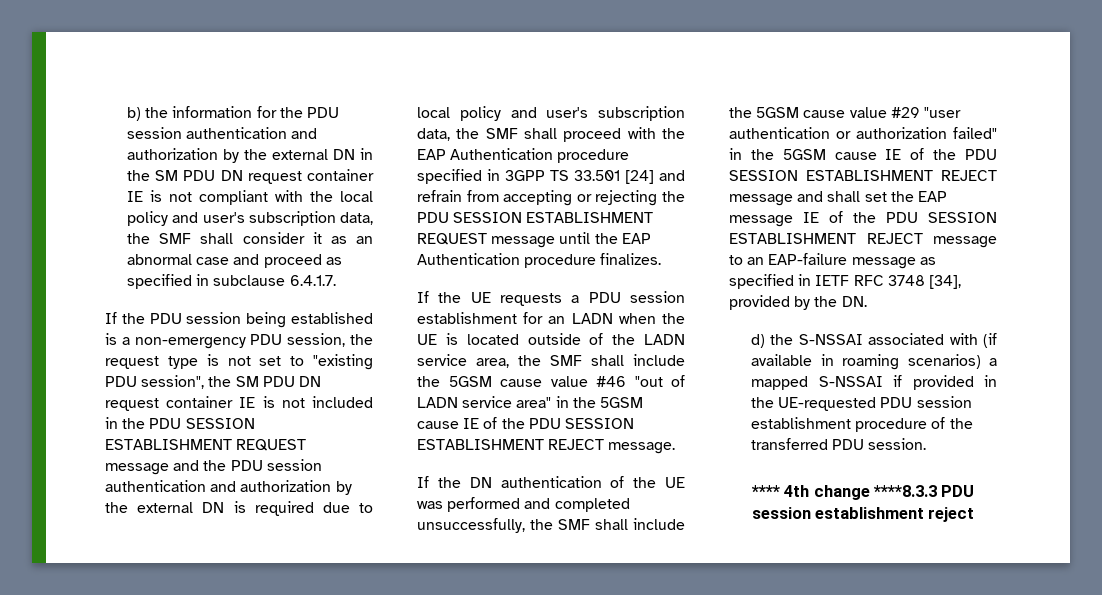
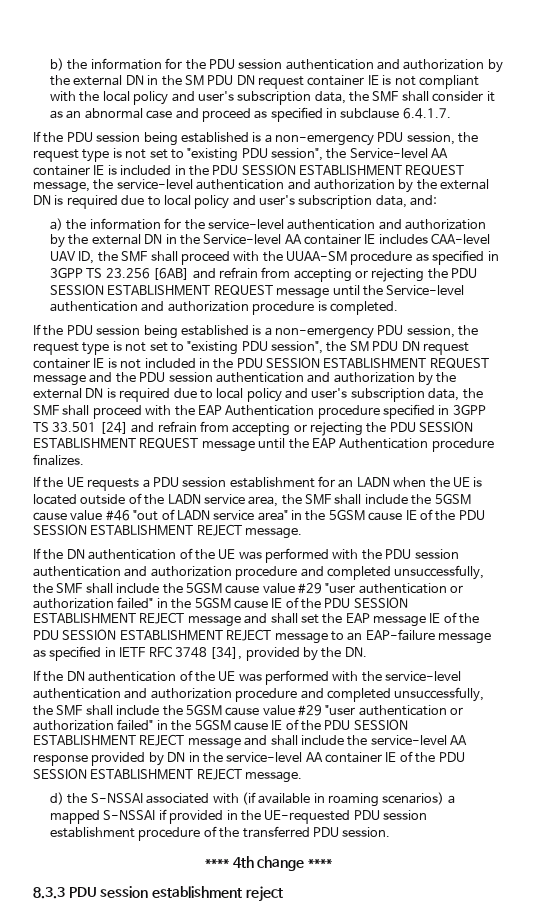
+ If the PDU session being established is a non-emergency PDU session, the request type is not set to "existing PDU session", the Service-level AA container IE is included in the PDU SESSION ESTABLISHMENT REQUEST message, the service-level authentication and authorization by the external DN is required due to local policy and user's subscription data, and:
+ a) the information for the service-level authentication and authorization by the external DN in the Service-level AA container IE includes CAA-level UAV ID, the SMF shall proceed with the UUAA-SM procedure as specified in 3GPP TS 23.256 [6AB] and refrain from accepting or rejecting the PDU SESSION ESTABLISHMENT REQUEST message until the Service-level authentication and authorization procedure is completed.
- If the DN authentication of the UE was performed and completed unsuccessfully, the SMF shall include the 5GSM cause value #29 "user authentication or authorization failed" in the 5GSM cause IE of the PDU SESSION ESTABLISHMENT REJECT message and shall set the EAP message IE of the PDU SESSION ESTABLISHMENT REJECT message to an EAP-failure message as specified in IETF RFC 3748 [34], provided by the DN.
+ If the DN authentication of the UE was performed with the PDU session authentication and authorization procedure and completed unsuccessfully, the SMF shall include the 5GSM cause value #29 "user authentication or authorization failed" in the 5GSM cause IE of the PDU SESSION ESTABLISHMENT REJECT message and shall set the EAP message IE of the PDU SESSION ESTABLISHMENT REJECT message to an EAP-failure message as specified in IETF RFC 3748 [34], provided by the DN.
+ If the DN authentication of the UE was performed with the service-level authentication and authorization procedure and completed unsuccessfully, the SMF shall include the 5GSM cause value #29 "user authentication or authorization failed" in the 5GSM cause IE of the PDU SESSION ESTABLISHMENT REJECT message and shall include the service-level AA response provided by DN in the service-level AA container IE of the PDU SESSION ESTABLISHMENT REJECT message.
- **** 4th change ****8.3.3 PDU session establishment reject
+ **** 4th change ****
+ 8.3.3 PDU session establishment reject

